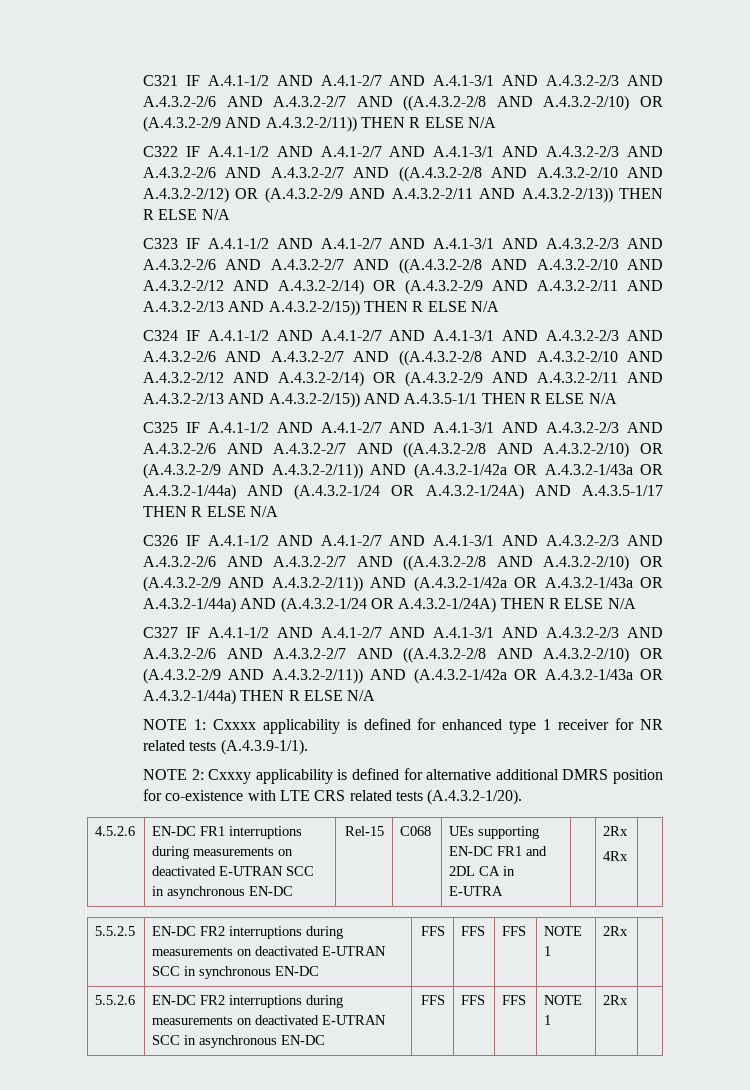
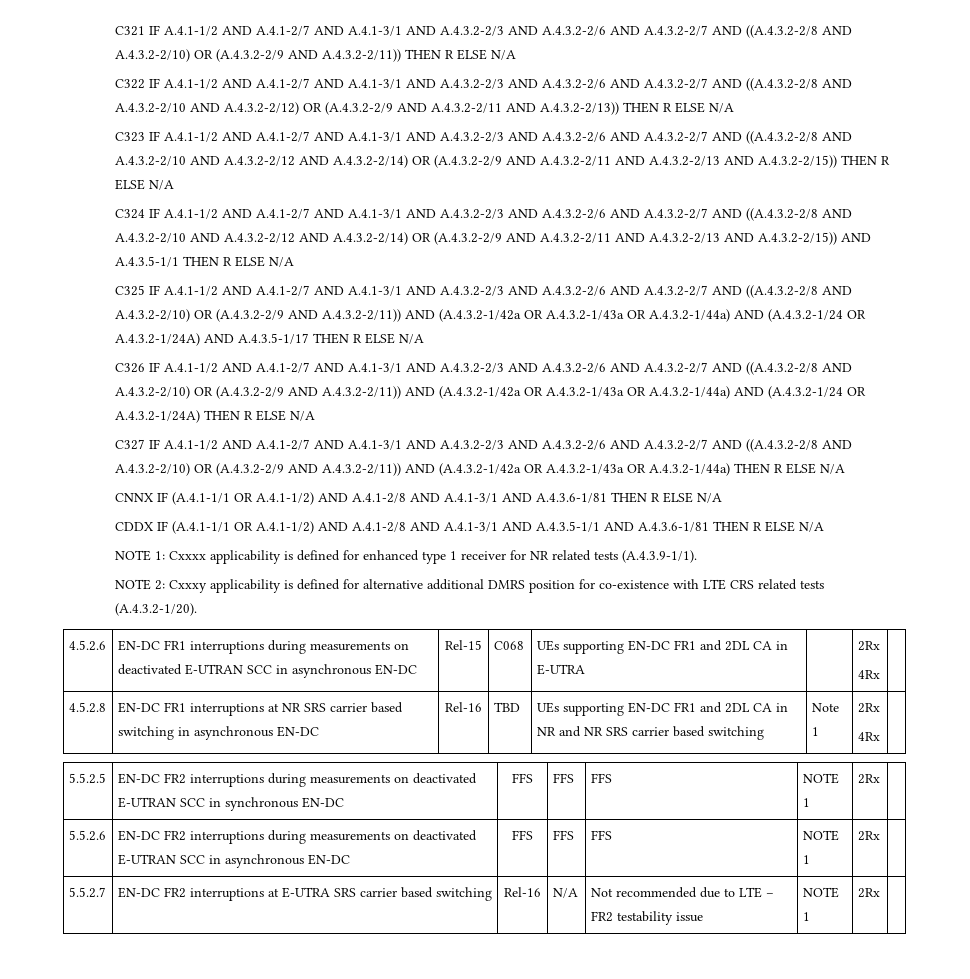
+ CNNX IF (A.4.1-1/1 OR A.4.1-1/2) AND A.4.1-2/8 AND A.4.1-3/1 AND A.4.3.6-1/81 THEN R ELSE N/A
+ CDDX IF (A.4.1-1/1 OR A.4.1-1/2) AND A.4.1-2/8 AND A.4.1-3/1 AND A.4.3.5-1/1 AND A.4.3.6-1/81 THEN R ELSE N/A
+ 4.5.2.8 | EN-DC FR1 interruptions at NR SRS carrier based switching in asynchronous EN-DC | Rel-16 | TBD | UEs supporting EN-DC FR1 and 2DL CA in NR and NR SRS carrier based switching | Note 1 | 2Rx
+ 4Rx |
+ 5.5.2.7 | EN-DC FR2 interruptions at E-UTRA SRS carrier based switching | Rel-16 | N/A | Not recommended due to LTE – FR2 testability issue | NOTE 1 | 2Rx |

